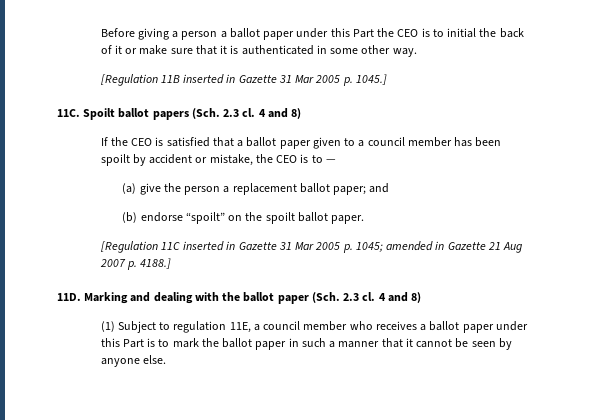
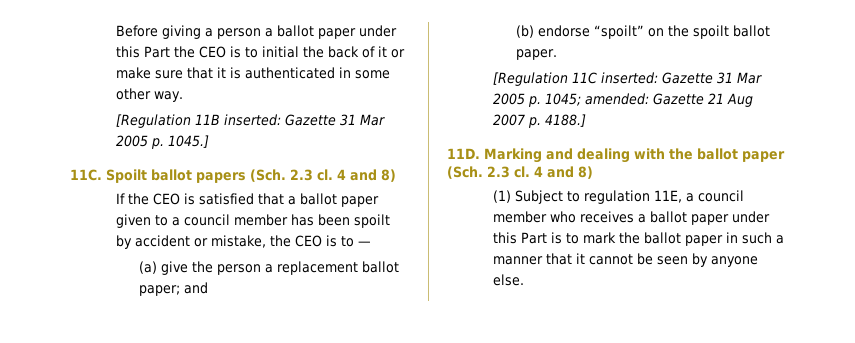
- [Regulation 11B inserted in Gazette 31 Mar 2005 p. 1045.]
+ [Regulation 11B inserted: Gazette 31 Mar 2005 p. 1045.]
- [Regulation 11C inserted in Gazette 31 Mar 2005 p. 1045; amended in Gazette 21 Aug 2007 p. 4188.]
+ [Regulation 11C inserted: Gazette 31 Mar 2005 p. 1045; amended: Gazette 21 Aug 2007 p. 4188.]

